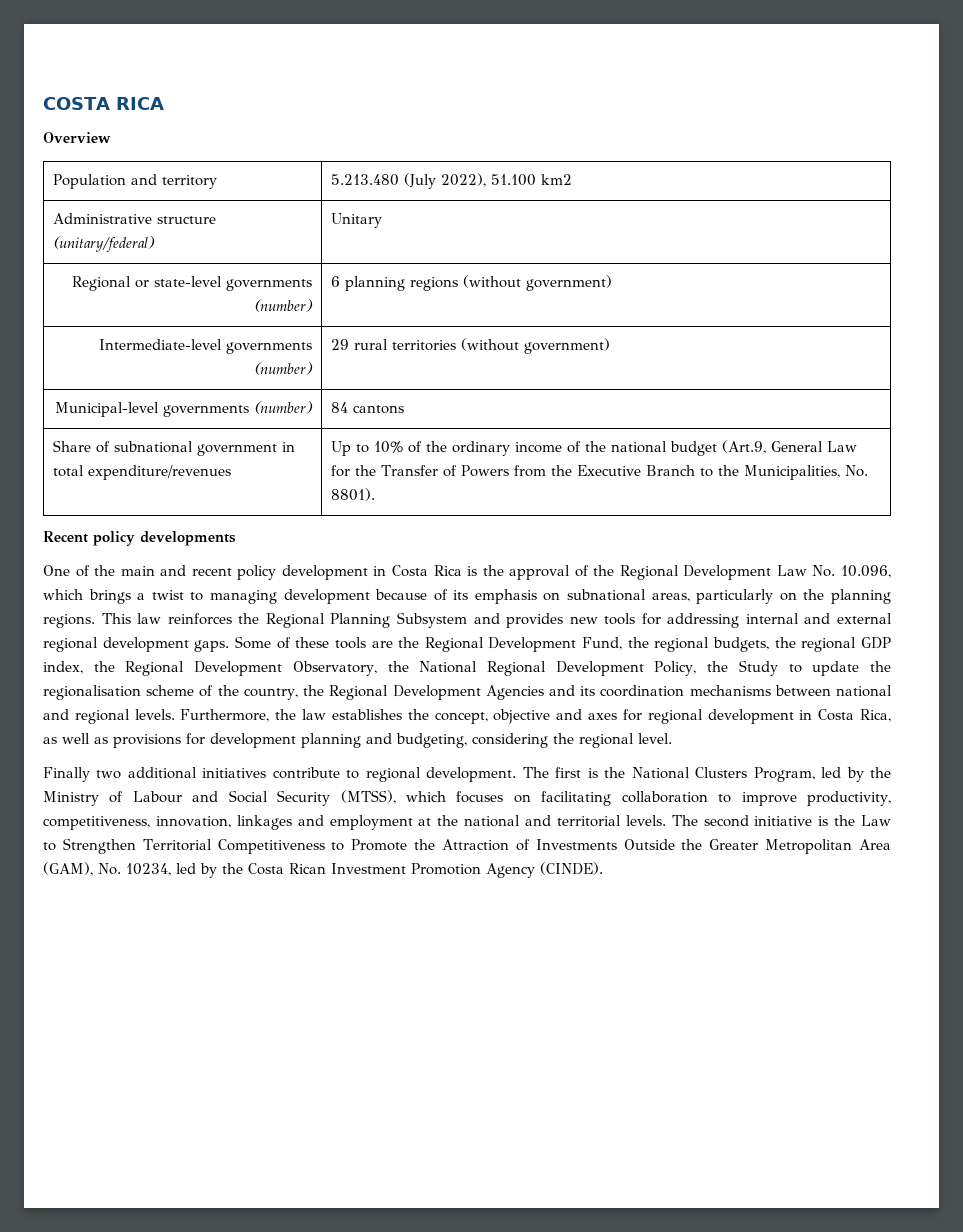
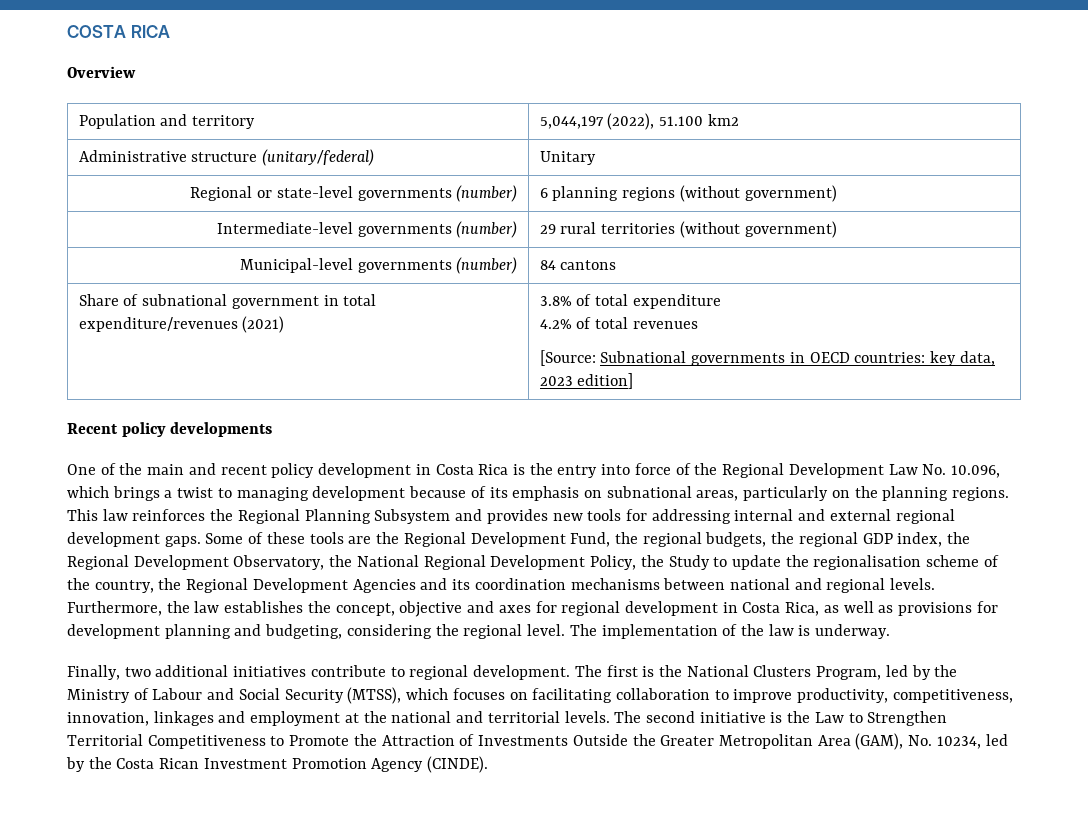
- Population and territory | 5.213.480 (July 2022), 51.100 km2
+ Population and territory | 5,044,197 (2022), 51.100 km2
- Share of subnational government in total expenditure/revenues | Up to 10% of the ordinary income of the national budget (Art.9, General Law for the Transfer of Powers from the Executive Branch to the Municipalities, No. 8801).
+ Share of subnational government in total expenditure/revenues (2021) | 3.8% of total expenditure
+ 4.2% of total revenues
+ [Source: Subnational governments in OECD countries: key data, 2023 edition]
- One of the main and recent policy development in Costa Rica is the approval of the Regional Development Law No. 10.096, which brings a twist to managing development because of its emphasis on subnational areas, particularly on the planning regions.
+ One of the main and recent policy development in Costa Rica is the entry into force of the Regional Development Law No. 10.096, which brings a twist to managing development because of its emphasis on subnational areas, particularly on the planning regions.
- Furthermore, the law establishes the concept, objective and axes for regional development in Costa Rica, as well as provisions for development planning and budgeting, considering the regional level.
- Finally two additional initiatives contribute to regional development.
+ Furthermore, the law establishes the concept, objective and axes for regional development in Costa Rica, as well as provisions for development planning and budgeting, considering the regional level. The implementation of the law is underway.
+ Finally, two additional initiatives contribute to regional development.

